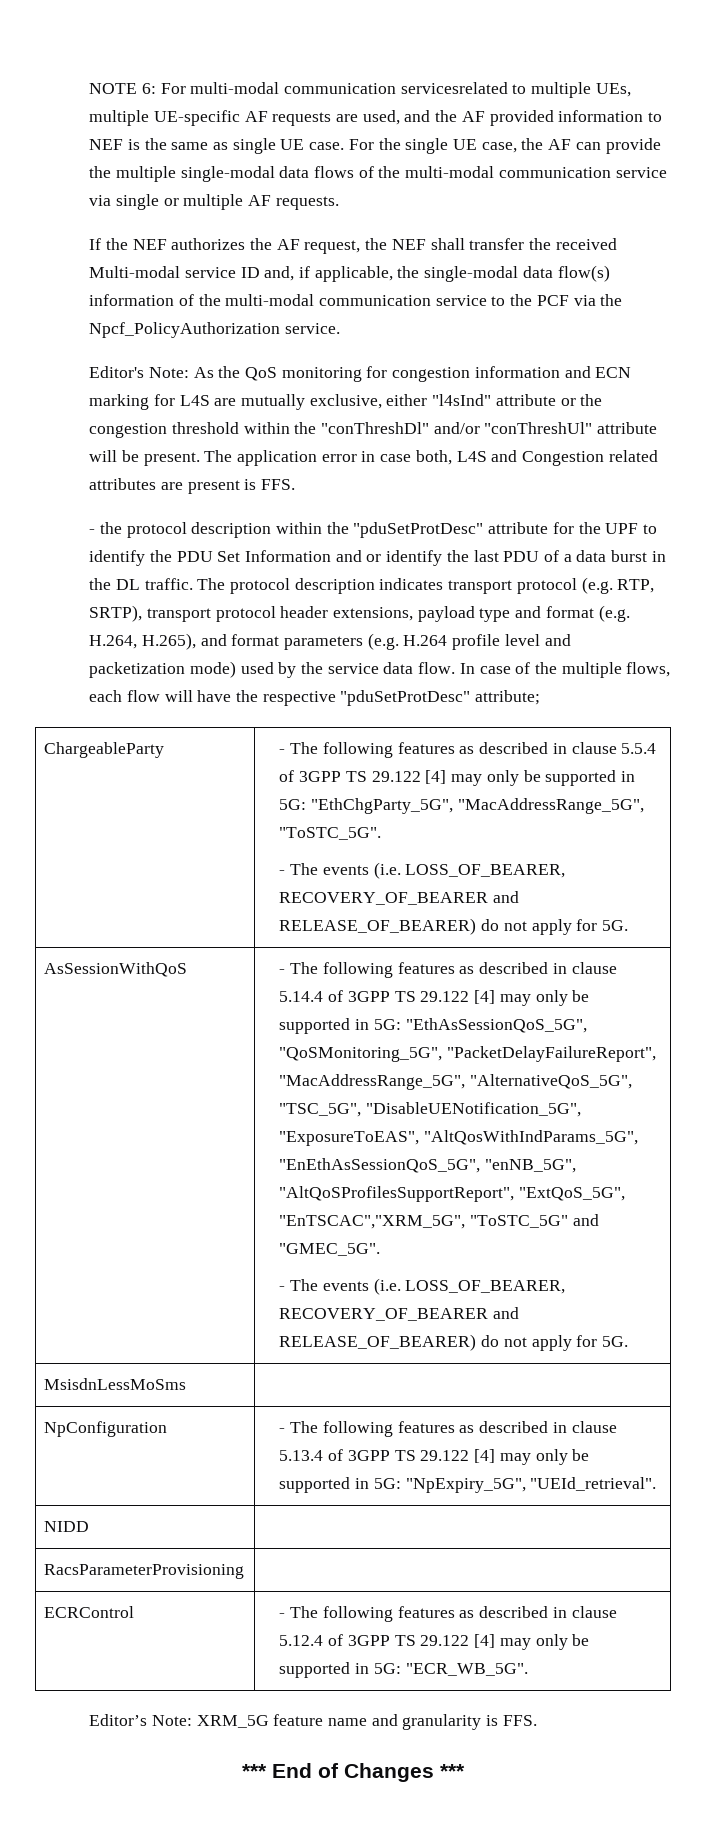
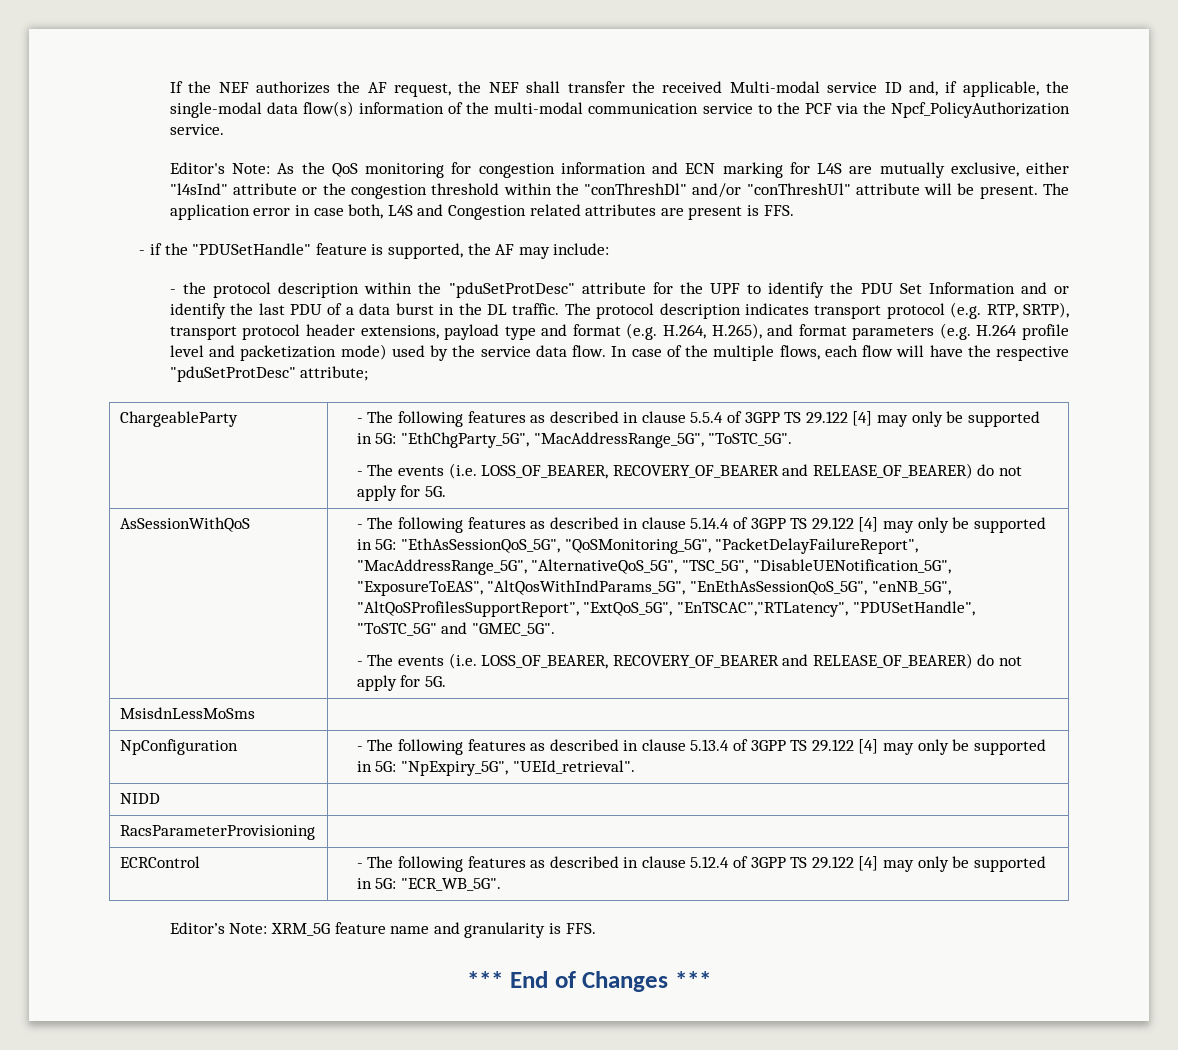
- NOTE 6: For multi-modal communication servicesrelated to multiple UEs, multiple UE-specific AF requests are used, and the AF provided information to NEF is the same as single UE case. For the single UE case, the AF can provide the multiple single-modal data flows of the multi-modal communication service via single or multiple AF requests.
+ - if the "PDUSetHandle" feature is supported, the AF may include:
- - The following features as described in clause 5.14.4 of 3GPP TS 29.122 [4] may only be supported in 5G: "EthAsSessionQoS_5G", "QoSMonitoring_5G", "PacketDelayFailureReport", "MacAddressRange_5G", "AlternativeQoS_5G", "TSC_5G", "DisableUENotification_5G", "ExposureToEAS", "AltQosWithIndParams_5G", "EnEthAsSessionQoS_5G", "enNB_5G", "AltQoSProfilesSupportReport", "ExtQoS_5G", "EnTSCAC","XRM_5G", "ToSTC_5G" and "GMEC_5G".
+ - The following features as described in clause 5.14.4 of 3GPP TS 29.122 [4] may only be supported in 5G: "EthAsSessionQoS_5G", "QoSMonitoring_5G", "PacketDelayFailureReport", "MacAddressRange_5G", "AlternativeQoS_5G", "TSC_5G", "DisableUENotification_5G", "ExposureToEAS", "AltQosWithIndParams_5G", "EnEthAsSessionQoS_5G", "enNB_5G", "AltQoSProfilesSupportReport", "ExtQoS_5G", "EnTSCAC","RTLatency", "PDUSetHandle", "ToSTC_5G" and "GMEC_5G".

